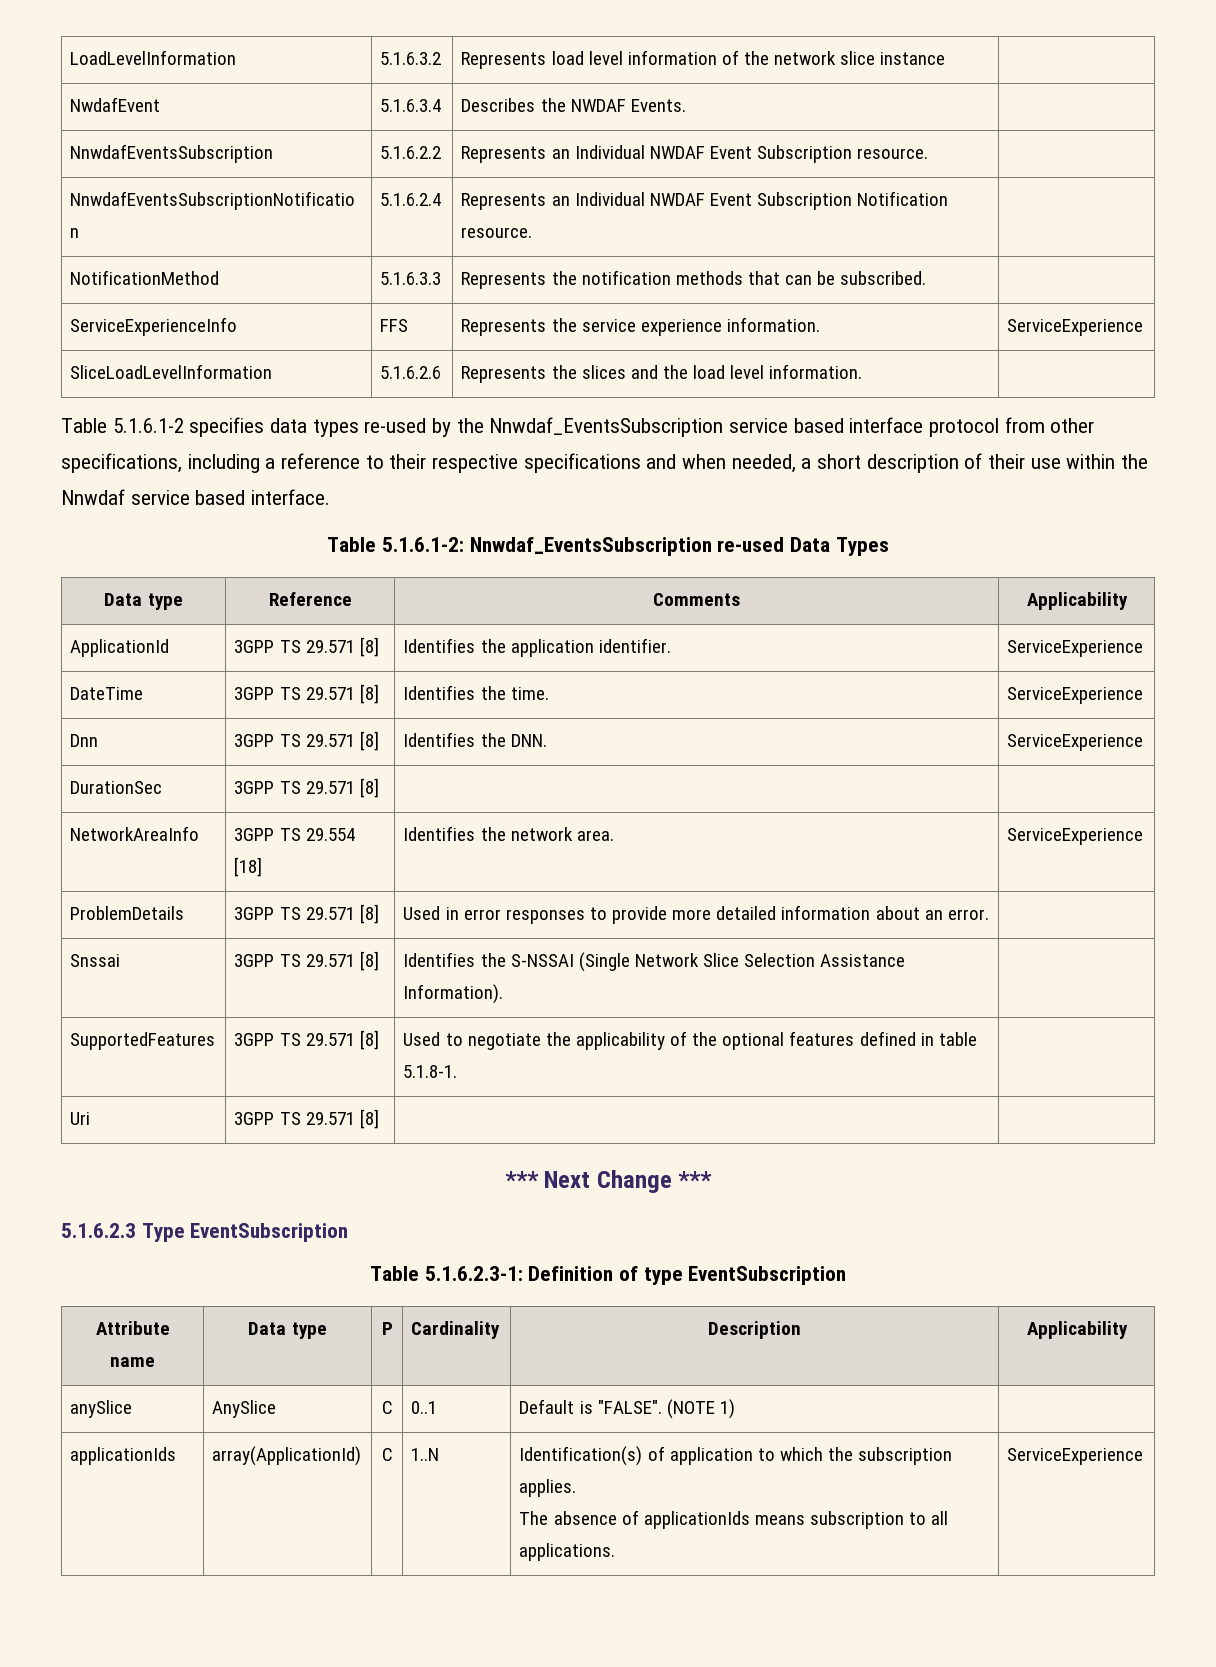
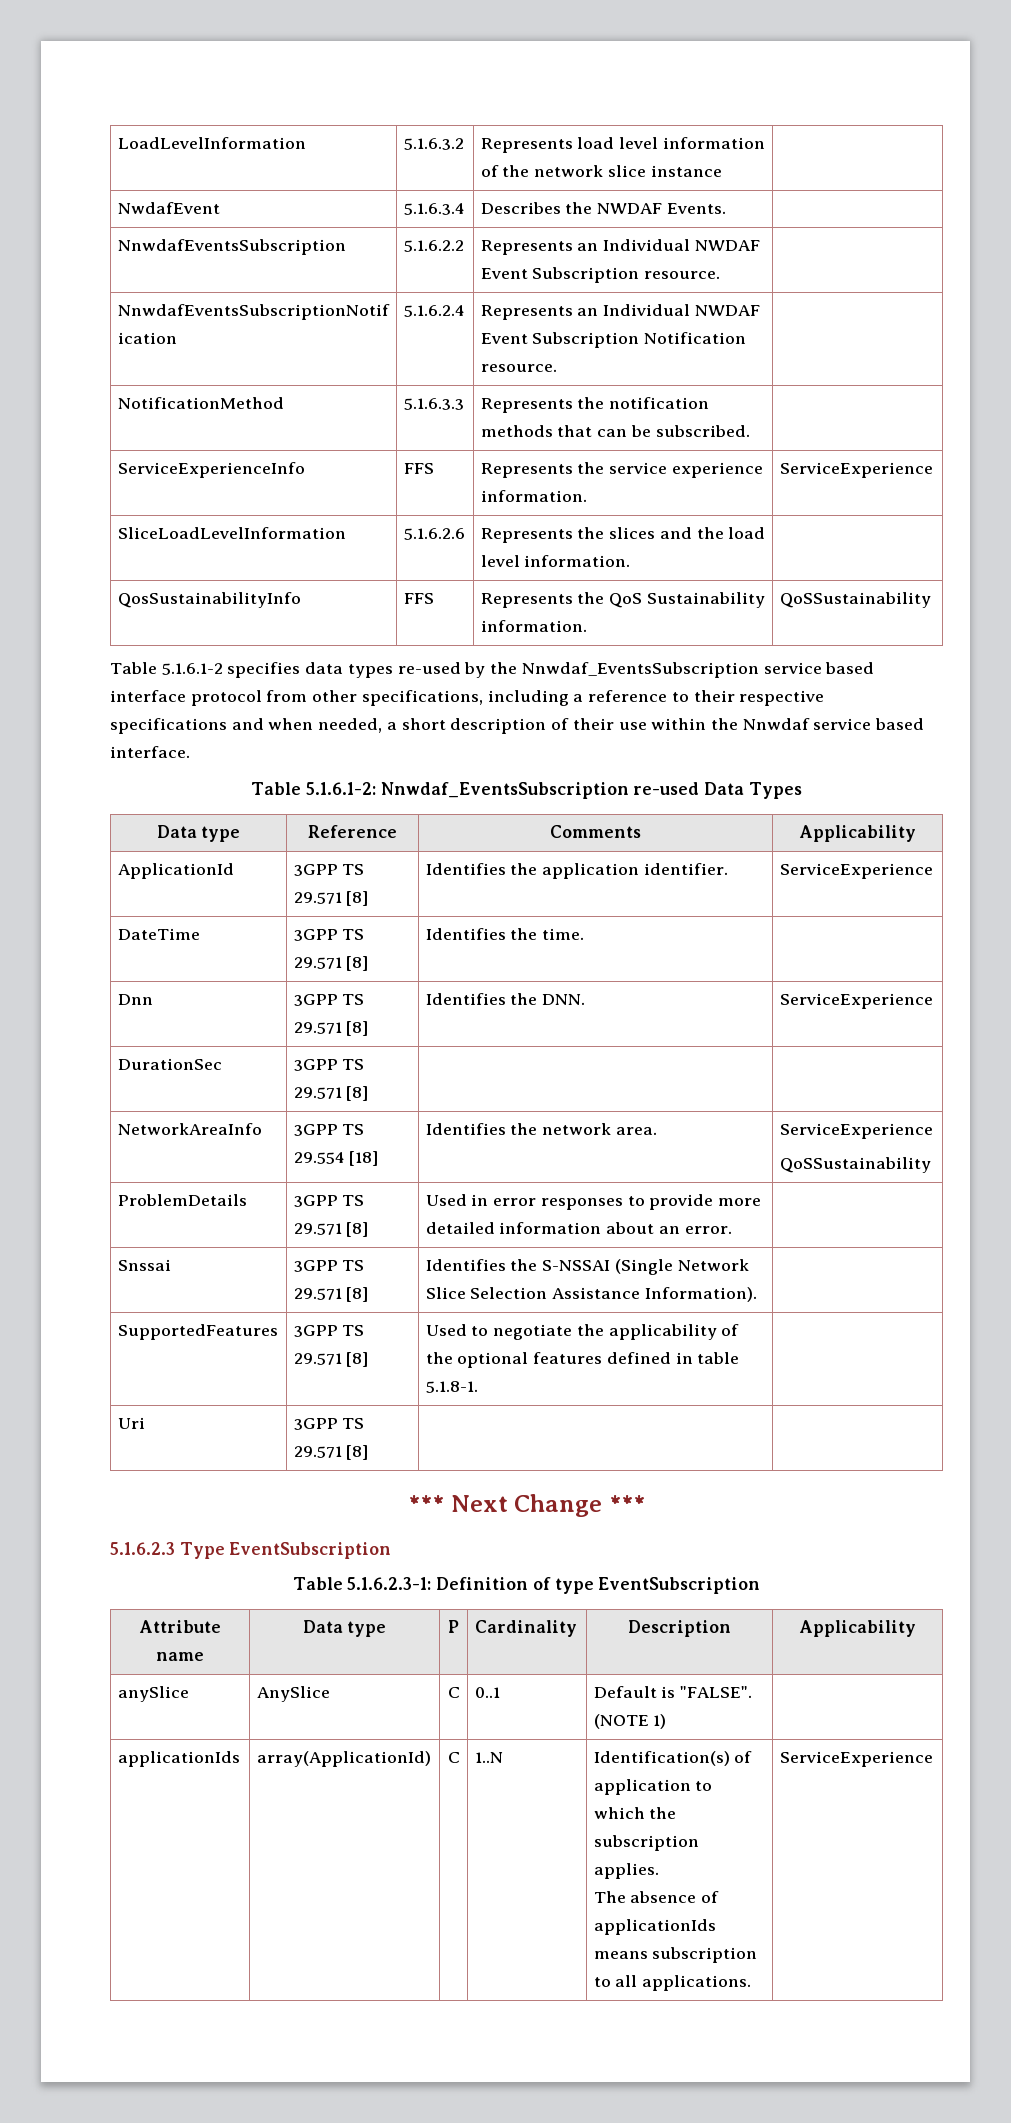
+ QosSustainabilityInfo | FFS | Represents the QoS Sustainability information. | QoSSustainability
- DateTime | 3GPP TS 29.571 [8] | Identifies the time. | ServiceExperience
+ DateTime | 3GPP TS 29.571 [8] | Identifies the time. |
  NetworkAreaInfo | 3GPP TS 29.554 [18] | Identifies the network area. | ServiceExperience
+ QoSSustainability

